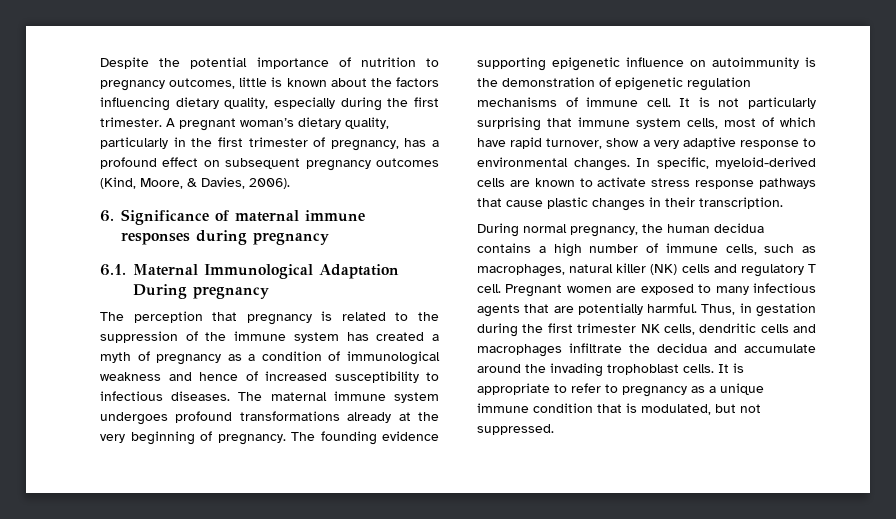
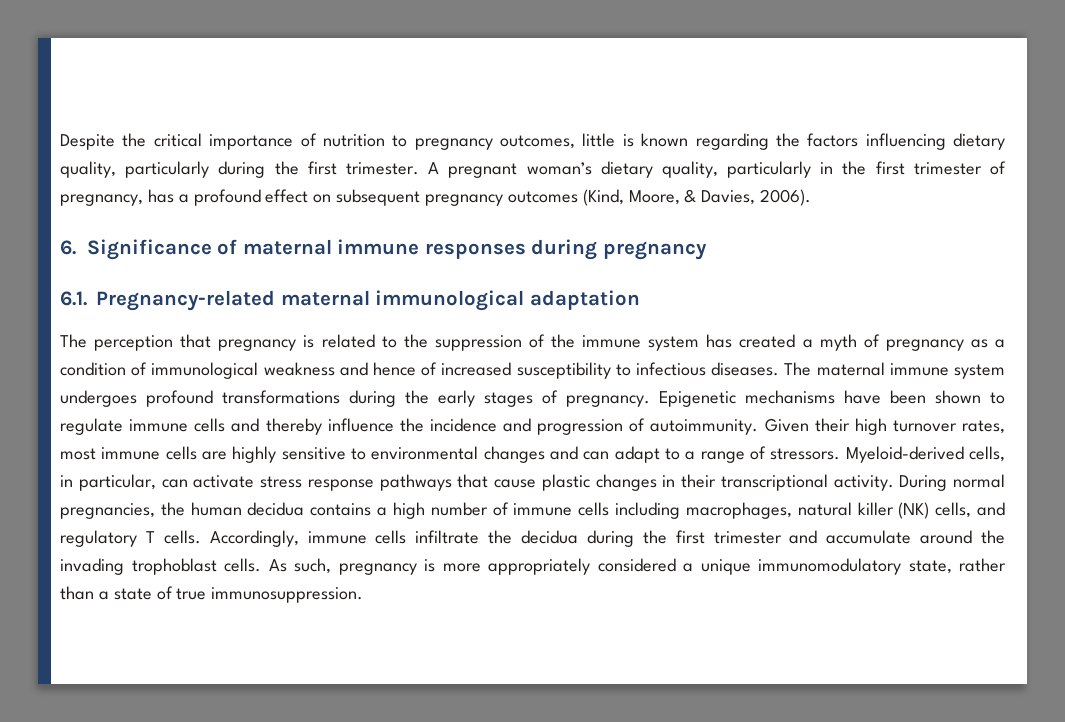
- Despite the potential importance of nutrition to pregnancy outcomes, little is known about the factors influencing dietary quality, especially during the first trimester.
+ Despite the critical importance of nutrition to pregnancy outcomes, little is known regarding the factors influencing dietary quality, particularly during the first trimester.
- 6.1. Maternal Immunological Adaptation During pregnancy
+ 6.1. Pregnancy-related maternal immunological adaptation
- The maternal immune system undergoes profound transformations already at the very beginning of pregnancy. The founding evidence supporting epigenetic influence on autoimmunity is the demonstration of epigenetic regulation mechanisms of immune cell. It is not particularly surprising that immune system cells, most of which have rapid turnover, show a very adaptive response to environmental changes. In specific, myeloid-derived cells are known to activate stress response pathways that cause plastic changes in their transcription.
- During normal pregnancy, the human decidua contains a high number of immune cells, such as macrophages, natural killer (NK) cells and regulatory T cell. Pregnant women are exposed to many infectious agents that are potentially harmful. Thus, in gestation during the first trimester NK cells, dendritic cells and macrophages infiltrate the decidua and accumulate around the invading trophoblast cells.
+ The maternal immune system undergoes profound transformations during the early stages of pregnancy. Epigenetic mechanisms have been shown to regulate immune cells and thereby influence the incidence and progression of autoimmunity. Given their high turnover rates, most immune cells are highly sensitive to environmental changes and can adapt to a range of stressors. Myeloid-derived cells, in particular, can activate stress response pathways that cause plastic changes in their transcriptional activity. During normal pregnancies, the human decidua contains a high number of immune cells including macrophages, natural killer (NK) cells, and regulatory T cells. Accordingly, immune cells infiltrate the decidua during the first trimester and accumulate around the invading trophoblast cells.
- It is appropriate to refer to pregnancy as a unique immune condition that is modulated, but not suppressed.
+ As such, pregnancy is more appropriately considered a unique immunomodulatory state, rather than a state of true immunosuppression.

